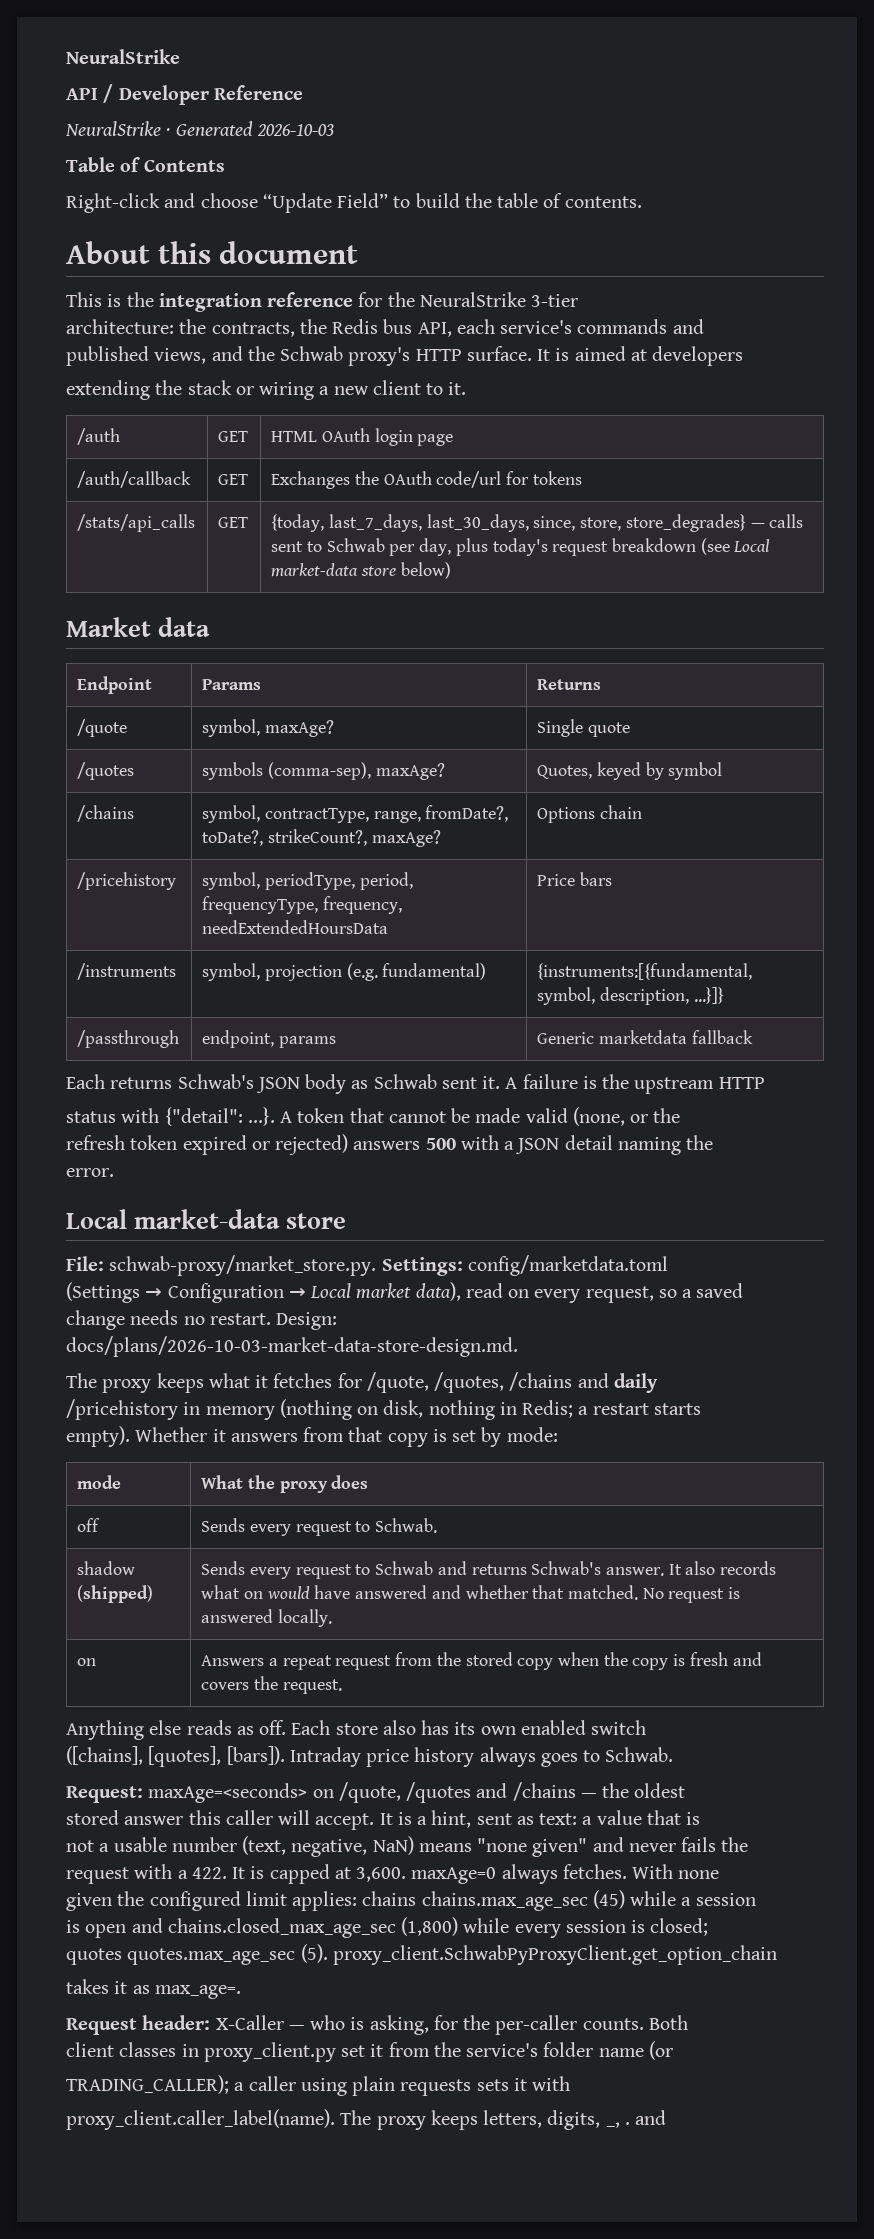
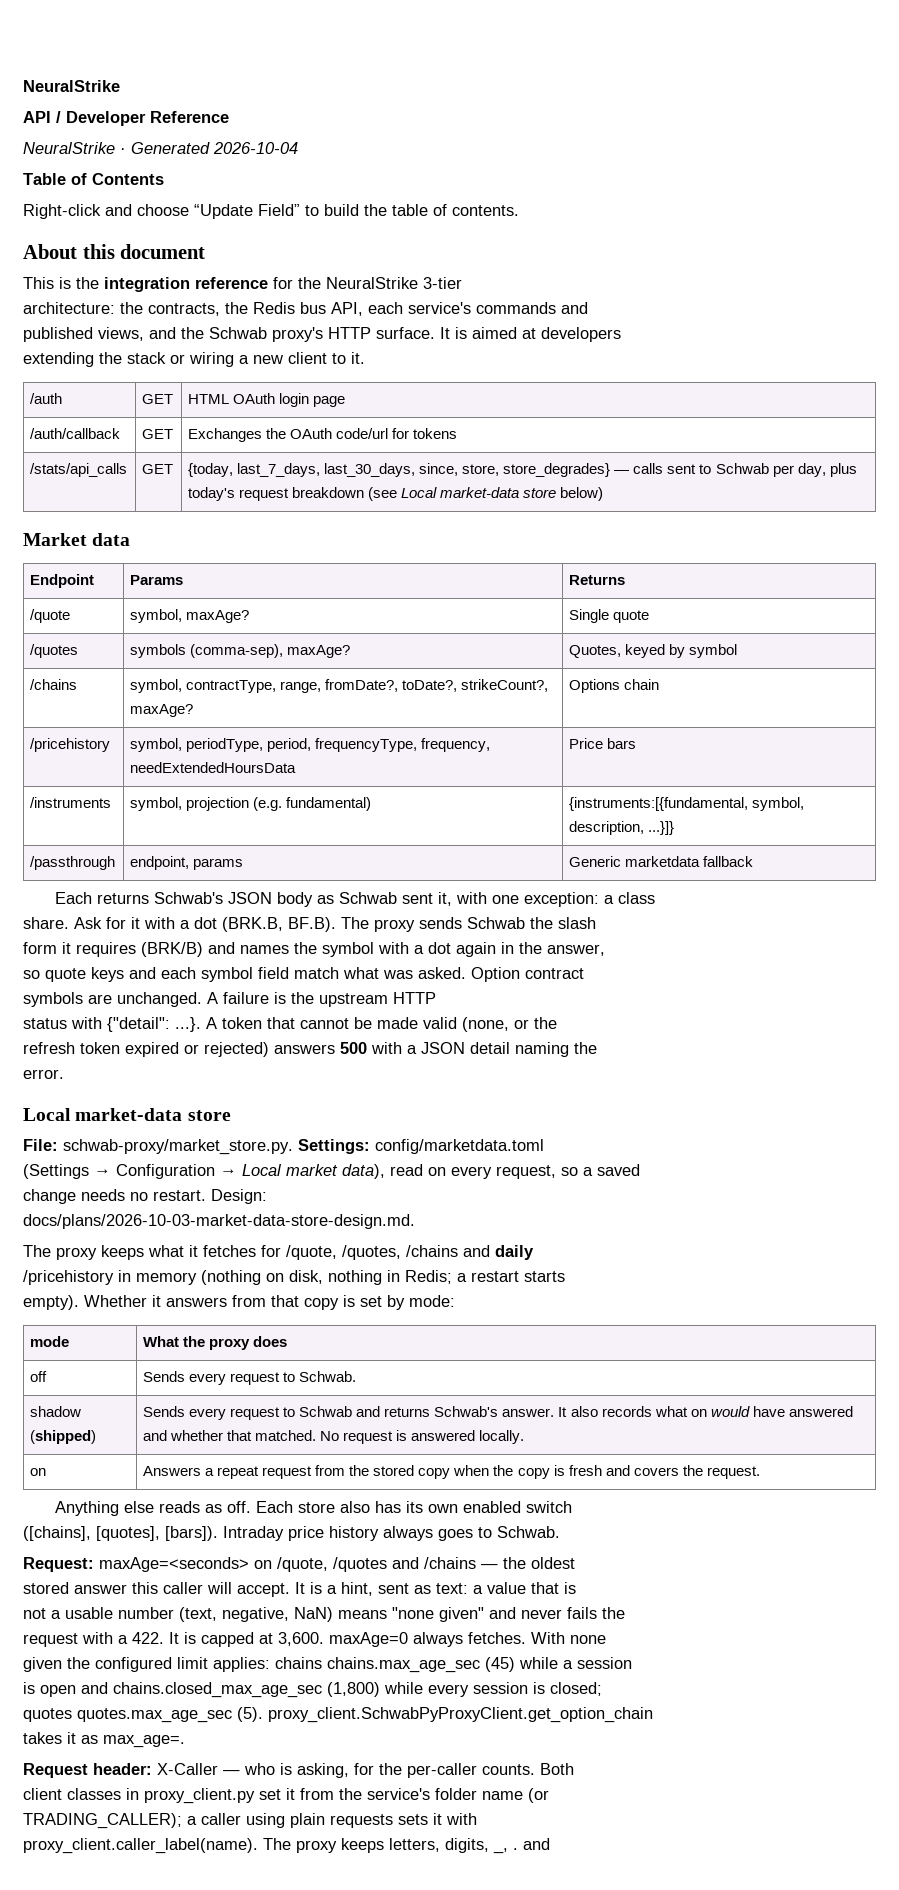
- NeuralStrike · Generated 2026-10-03
+ NeuralStrike · Generated 2026-10-04
- Each returns Schwab's JSON body as Schwab sent it.
+ Each returns Schwab's JSON body as Schwab sent it, with one exception: a class
+ share. Ask for it with a dot (BRK.B, BF.B). The proxy sends Schwab the slash
+ form it requires (BRK/B) and names the symbol with a dot again in the answer,
+ so quote keys and each symbol field match what was asked. Option contract
+ symbols are unchanged.

